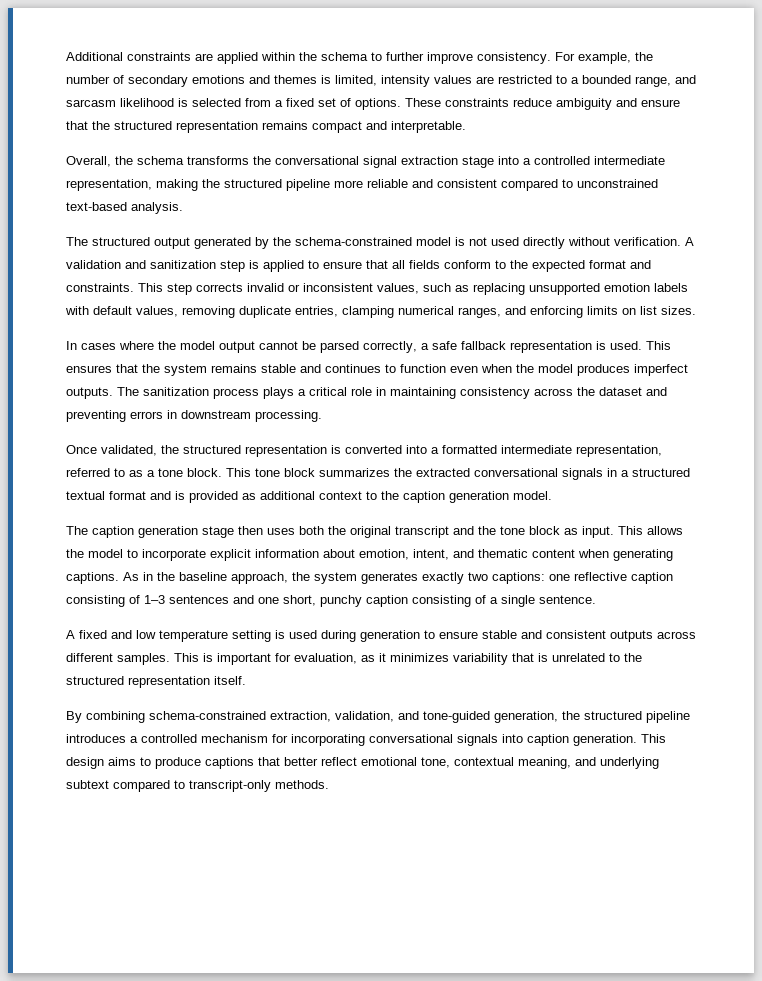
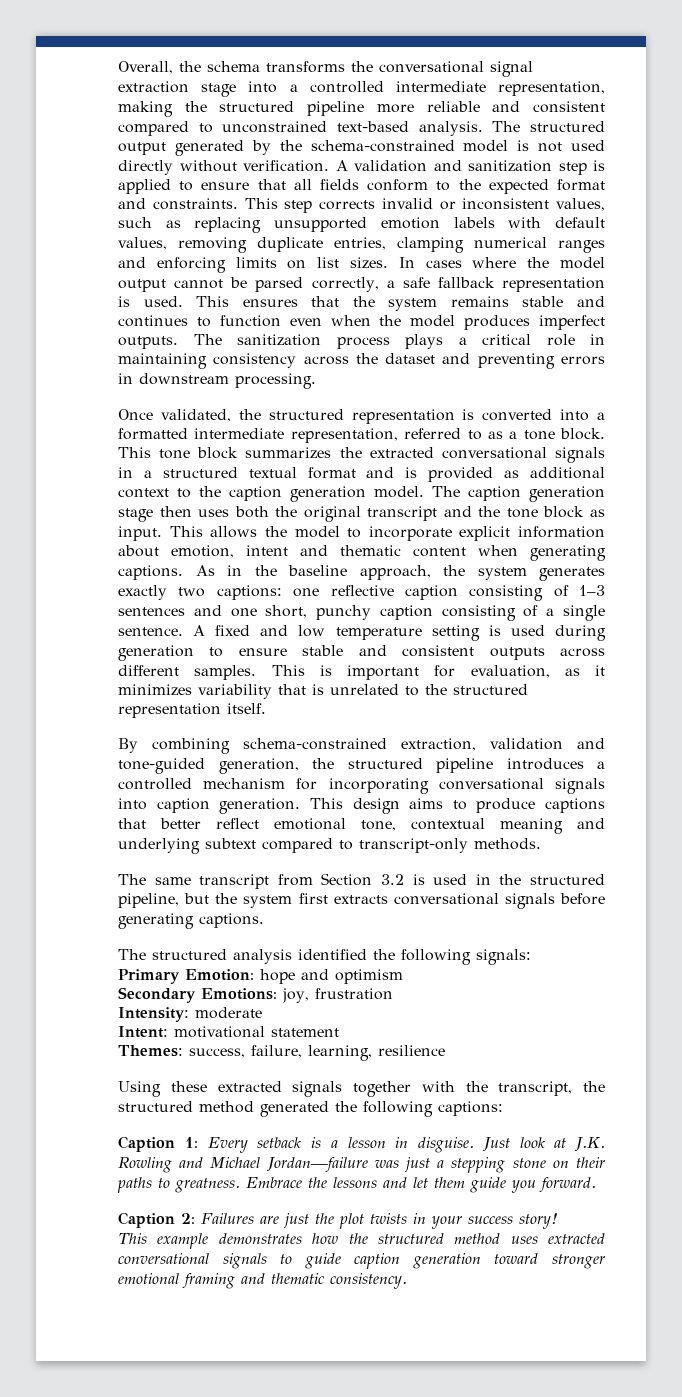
- Additional constraints are applied within the schema to further improve consistency. For example, the number of secondary emotions and themes is limited, intensity values are restricted to a bounded range, and sarcasm likelihood is selected from a fixed set of options. These constraints reduce ambiguity and ensure that the structured representation remains compact and interpretable.
- Overall, the schema transforms the conversational signal extraction stage into a controlled intermediate representation, making the structured pipeline more reliable and consistent compared to unconstrained text-based analysis.
- The structured output generated by the schema-constrained model is not used directly without verification.
+ Overall, the schema transforms the conversational signal extraction stage into a controlled intermediate representation, making the structured pipeline more reliable and consistent compared to unconstrained text-based analysis. The structured output generated by the schema-constrained model is not used directly without verification.
- This step corrects invalid or inconsistent values, such as replacing unsupported emotion labels with default values, removing duplicate entries, clamping numerical ranges, and enforcing limits on list sizes.
- In cases where the model output cannot be parsed correctly, a safe fallback representation is used.
+ This step corrects invalid or inconsistent values, such as replacing unsupported emotion labels with default values, removing duplicate entries, clamping numerical ranges and enforcing limits on list sizes. In cases where the model output cannot be parsed correctly, a safe fallback representation is used.
- This tone block summarizes the extracted conversational signals in a structured textual format and is provided as additional context to the caption generation model.
- The caption generation stage then uses both the original transcript and the tone block as input.
+ This tone block summarizes the extracted conversational signals in a structured textual format and is provided as additional context to the caption generation model. The caption generation stage then uses both the original transcript and the tone block as input.
- This allows the model to incorporate explicit information about emotion, intent, and thematic content when generating captions.
+ This allows the model to incorporate explicit information about emotion, intent and thematic content when generating captions.
- As in the baseline approach, the system generates exactly two captions: one reflective caption consisting of 1–3 sentences and one short, punchy caption consisting of a single sentence.
- A fixed and low temperature setting is used during generation to ensure stable and consistent outputs across different samples.
+ As in the baseline approach, the system generates exactly two captions: one reflective caption consisting of 1–3 sentences and one short, punchy caption consisting of a single sentence. A fixed and low temperature setting is used during generation to ensure stable and consistent outputs across different samples.
- By combining schema-constrained extraction, validation, and tone-guided generation, the structured pipeline introduces a controlled mechanism for incorporating conversational signals into caption generation.
+ By combining schema-constrained extraction, validation and tone-guided generation, the structured pipeline introduces a controlled mechanism for incorporating conversational signals into caption generation.
- This design aims to produce captions that better reflect emotional tone, contextual meaning, and underlying subtext compared to transcript-only methods.
+ This design aims to produce captions that better reflect emotional tone, contextual meaning and underlying subtext compared to transcript-only methods.
+ The same transcript from Section 3.2 is used in the structured pipeline, but the system first extracts conversational signals before generating captions.
+ The structured analysis identified the following signals:
+ Primary Emotion: hope and optimism
+ Secondary Emotions: joy, frustration
+ Intensity: moderate
+ Intent: motivational statement
+ Themes: success, failure, learning, resilience
+ Using these extracted signals together with the transcript, the structured method generated the following captions:
+ Caption 1: Every setback is a lesson in disguise. Just look at J.K. Rowling and Michael Jordan—failure was just a stepping stone on their paths to greatness. Embrace the lessons and let them guide you forward.
+ Caption 2: Failures are just the plot twists in your success story!
+ This example demonstrates how the structured method uses extracted conversational signals to guide caption generation toward stronger emotional framing and thematic consistency.

